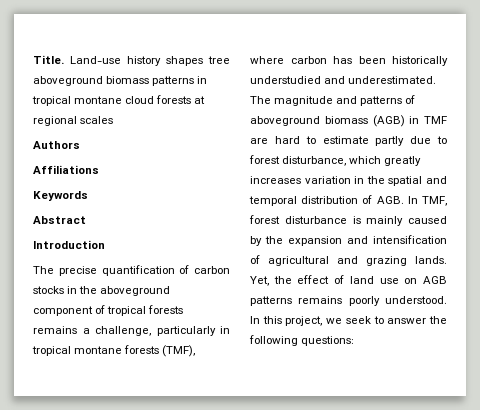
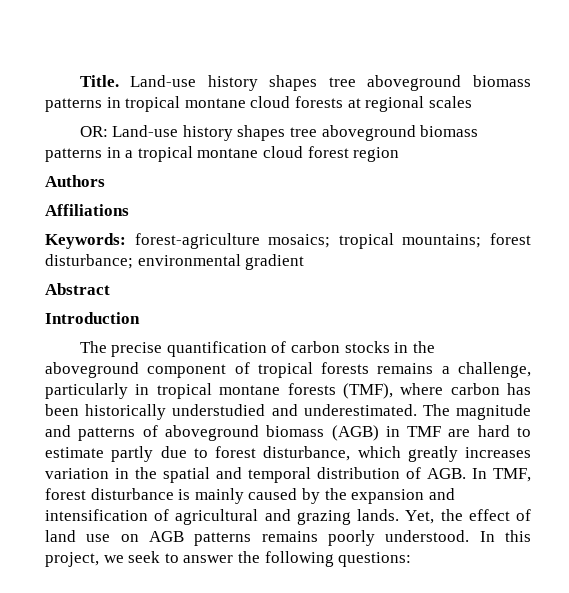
+ OR: Land-use history shapes tree aboveground biomass patterns in a tropical montane cloud forest region
  Authors
  Affiliations
- Keywords
+ Keywords: forest-agriculture mosaics; tropical mountains; forest disturbance; environmental gradient

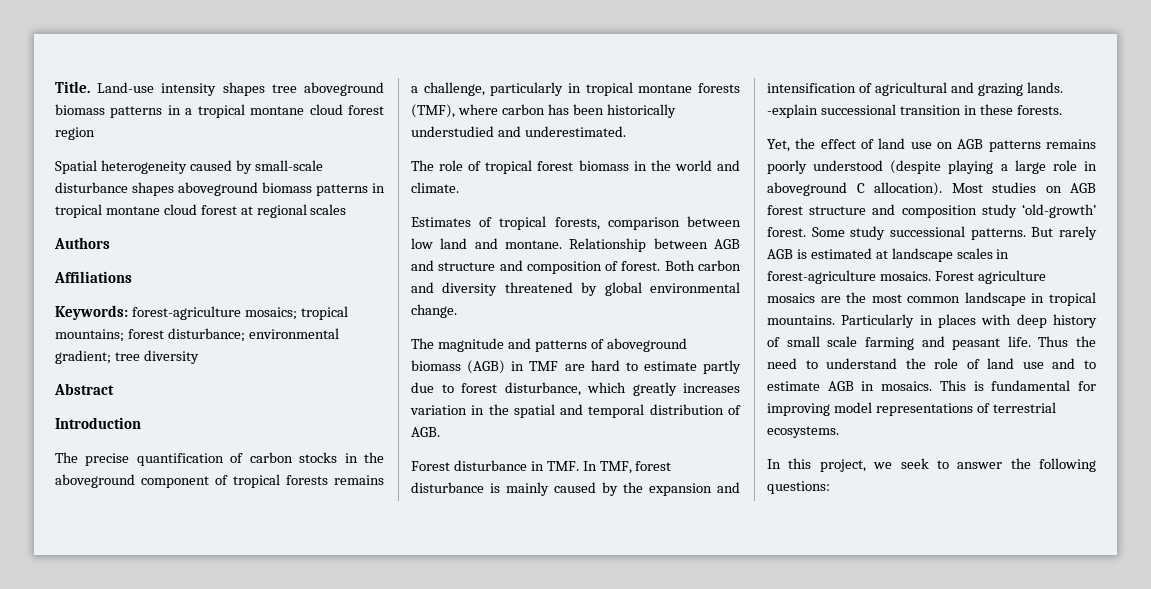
- Land-use history shapes tree aboveground biomass patterns in tropical montane cloud forests at regional scales
- OR: Land-use history shapes tree aboveground biomass patterns in a tropical montane cloud forest region
+ Land-use intensity shapes tree aboveground biomass patterns in a tropical montane cloud forest region
+ Spatial heterogeneity caused by small-scale disturbance shapes aboveground biomass patterns in tropical montane cloud forest at regional scales
- Keywords: forest-agriculture mosaics; tropical mountains; forest disturbance; environmental gradient
+ Keywords: forest-agriculture mosaics; tropical mountains; forest disturbance; environmental gradient; tree diversity
- The precise quantification of carbon stocks in the aboveground component of tropical forests remains a challenge, particularly in tropical montane forests (TMF), where carbon has been historically understudied and underestimated. The magnitude and patterns of aboveground biomass (AGB) in TMF are hard to estimate partly due to forest disturbance, which greatly increases variation in the spatial and temporal distribution of AGB. In TMF, forest disturbance is mainly caused by the expansion and intensification of agricultural and grazing lands. Yet, the effect of land use on AGB patterns remains poorly understood. In this project, we seek to answer the following questions:
+ The precise quantification of carbon stocks in the aboveground component of tropical forests remains a challenge, particularly in tropical montane forests (TMF), where carbon has been historically understudied and underestimated.
+ The role of tropical forest biomass in the world and climate.
+ Estimates of tropical forests, comparison between low land and montane. Relationship between AGB and structure and composition of forest. Both carbon and diversity threatened by global environmental change.
+ The magnitude and patterns of aboveground biomass (AGB) in TMF are hard to estimate partly due to forest disturbance, which greatly increases variation in the spatial and temporal distribution of AGB.
+ Forest disturbance in TMF. In TMF, forest disturbance is mainly caused by the expansion and intensification of agricultural and grazing lands. -explain successional transition in these forests.
+ Yet, the effect of land use on AGB patterns remains poorly understood (despite playing a large role in aboveground C allocation). Most studies on AGB forest structure and composition study ‘old-growth’ forest. Some study successional patterns. But rarely AGB is estimated at landscape scales in forest-agriculture mosaics. Forest agriculture mosaics are the most common landscape in tropical mountains. Particularly in places with deep history of small scale farming and peasant life. Thus the need to understand the role of land use and to estimate AGB in mosaics. This is fundamental for improving model representations of terrestrial ecosystems.
+ In this project, we seek to answer the following questions:

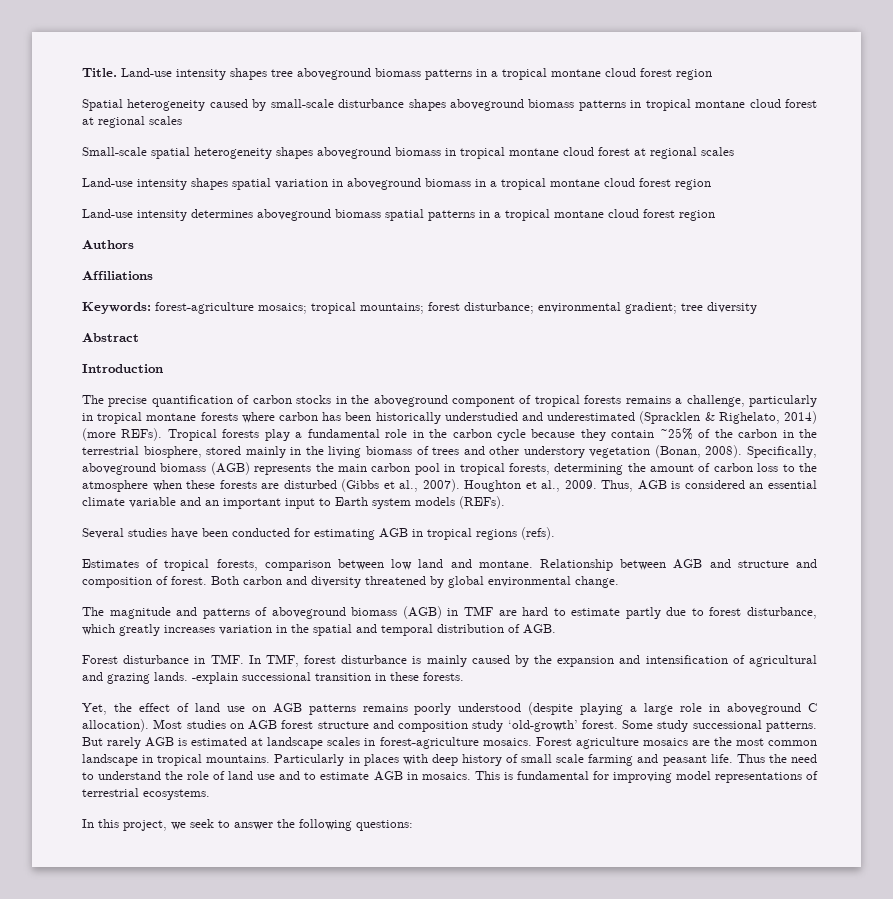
+ Small-scale spatial heterogeneity shapes aboveground biomass in tropical montane cloud forest at regional scales
+ Land-use intensity shapes spatial variation in aboveground biomass in a tropical montane cloud forest region
+ Land-use intensity determines aboveground biomass spatial patterns in a tropical montane cloud forest region
- The precise quantification of carbon stocks in the aboveground component of tropical forests remains a challenge, particularly in tropical montane forests (TMF), where carbon has been historically understudied and underestimated.
- The role of tropical forest biomass in the world and climate.
+ The precise quantification of carbon stocks in the aboveground component of tropical forests remains a challenge, particularly in tropical montane forests where carbon has been historically understudied and underestimated (Spracklen & Righelato, 2014) (more REFs). Tropical forests play a fundamental role in the carbon cycle because they contain ~25% of the carbon in the terrestrial biosphere, stored mainly in the living biomass of trees and other understory vegetation (Bonan, 2008). Specifically, aboveground biomass (AGB) represents the main carbon pool in tropical forests, determining the amount of carbon loss to the atmosphere when these forests are disturbed (Gibbs et al., 2007). Houghton et al., 2009. Thus, AGB is considered an essential climate variable and an important input to Earth system models (REFs).
+ Several studies have been conducted for estimating AGB in tropical regions (refs).

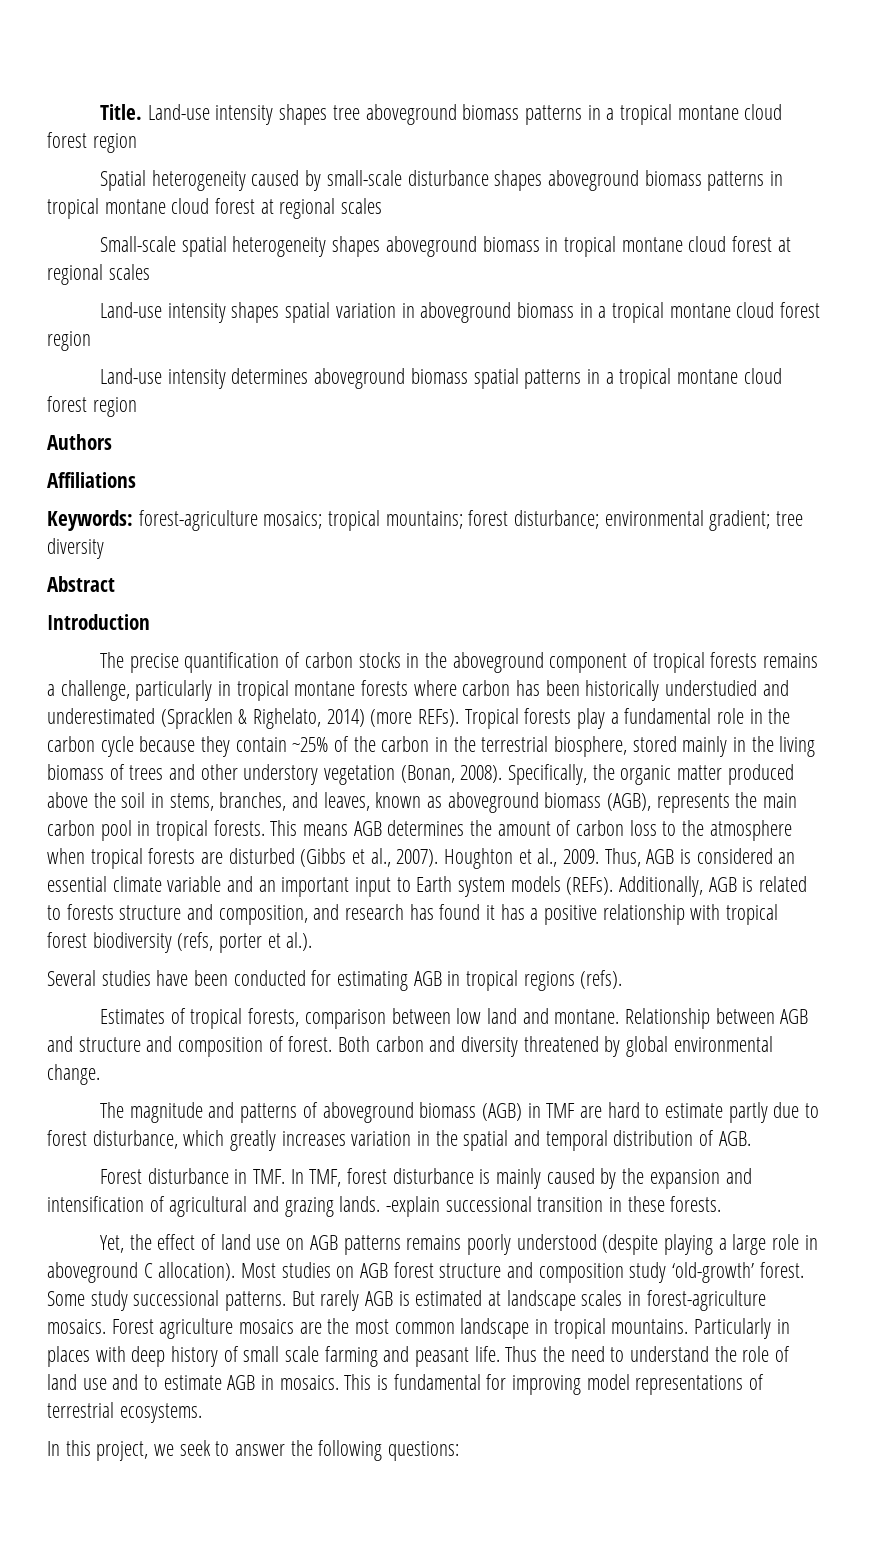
- Specifically, aboveground biomass (AGB) represents the main carbon pool in tropical forests, determining the amount of carbon loss to the atmosphere when these forests are disturbed (Gibbs et al., 2007).
+ Specifically, the organic matter produced above the soil in stems, branches, and leaves, known as aboveground biomass (AGB), represents the main carbon pool in tropical forests. This means AGB determines the amount of carbon loss to the atmosphere when tropical forests are disturbed (Gibbs et al., 2007).
+ Additionally, AGB is related to forests structure and composition, and research has found it has a positive relationship with tropical forest biodiversity (refs, porter et al.).

